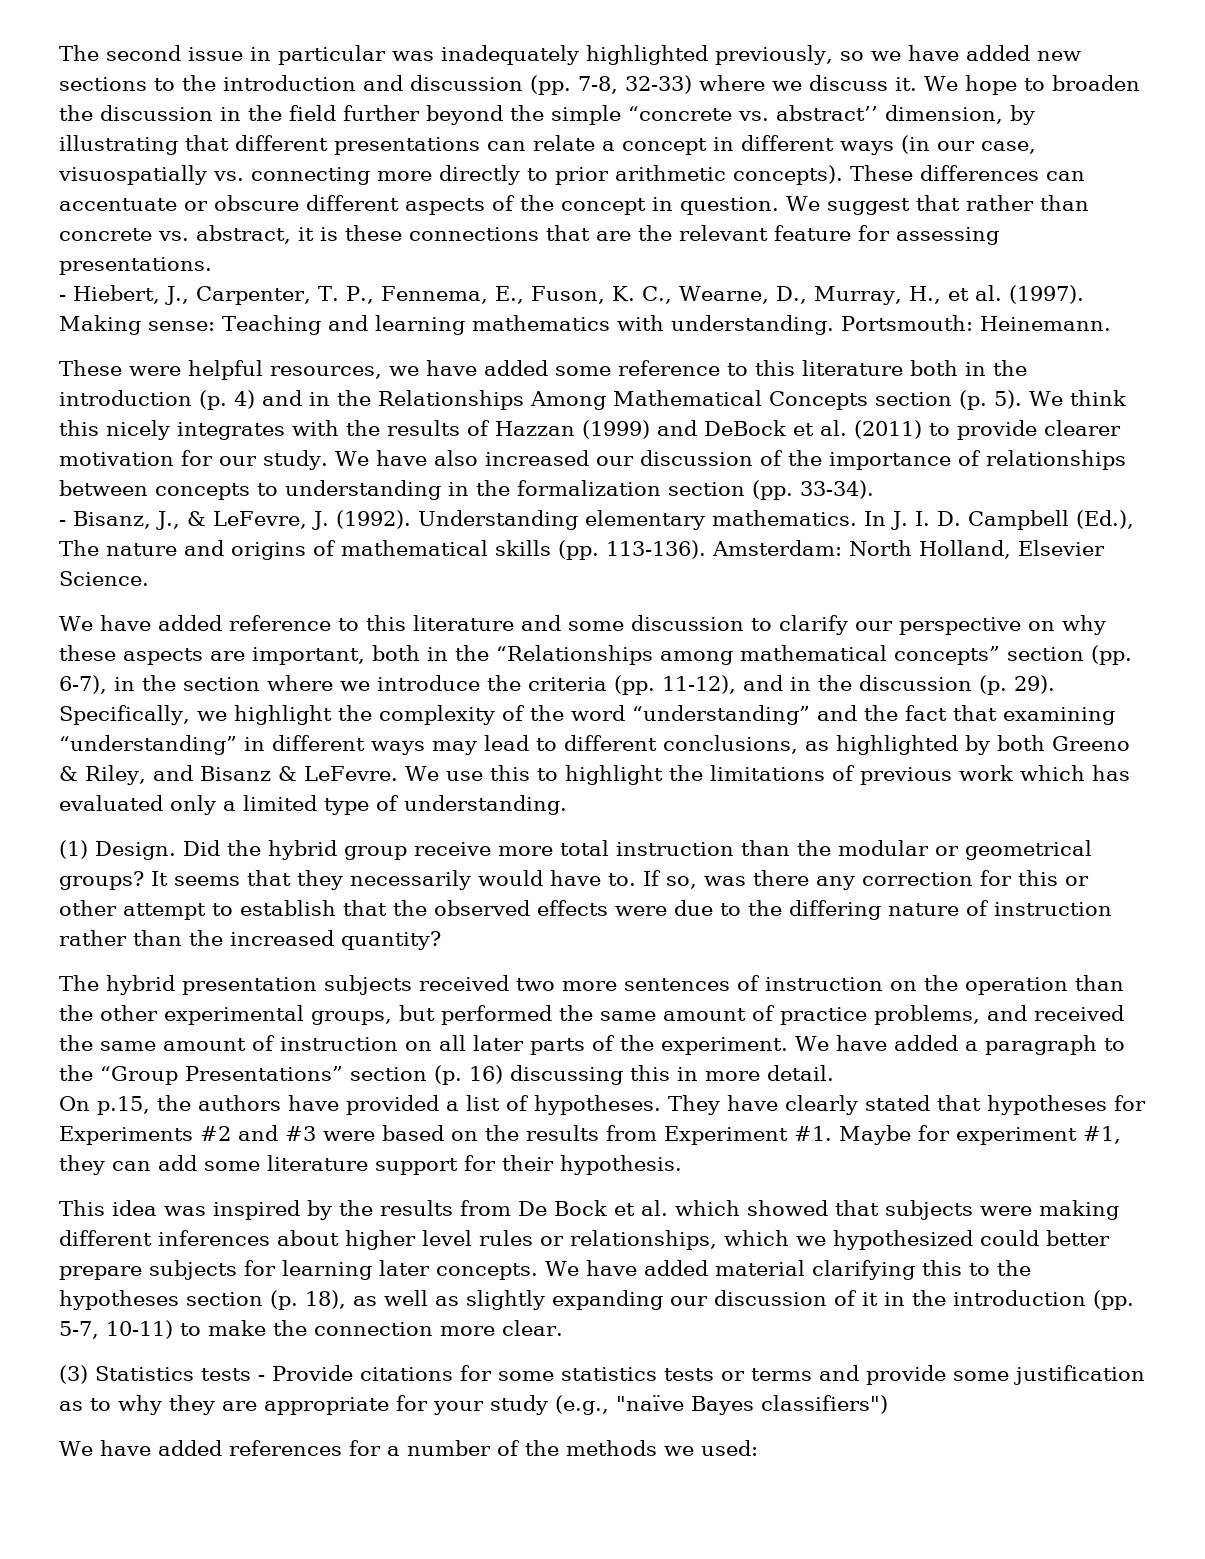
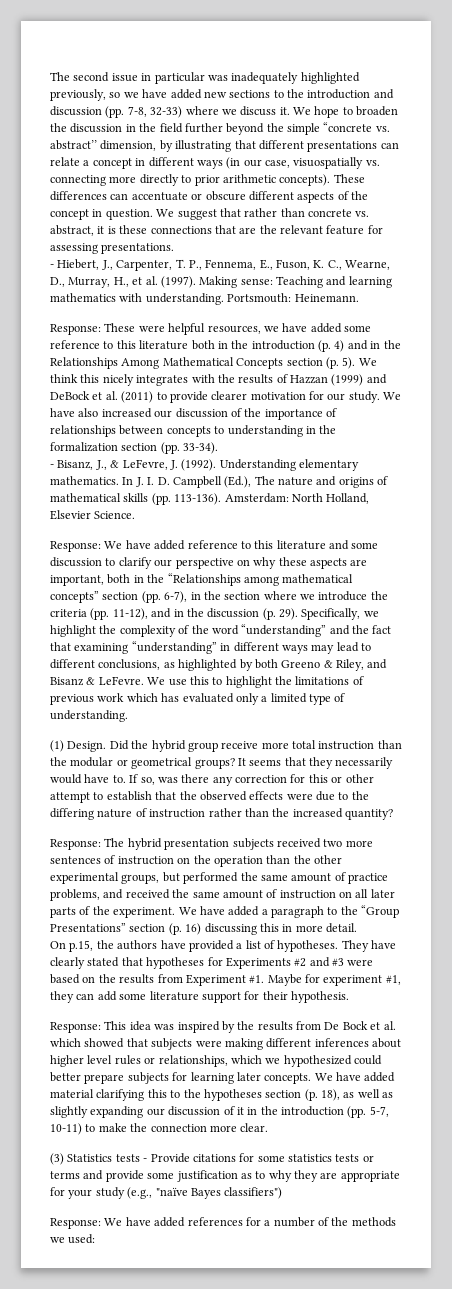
- These were helpful resources, we have added some reference to this literature both in the introduction (p. 4) and in the Relationships Among Mathematical Concepts section (p. 5).
+ Response: These were helpful resources, we have added some reference to this literature both in the introduction (p. 4) and in the Relationships Among Mathematical Concepts section (p. 5).
- We have added reference to this literature and some discussion to clarify our perspective on why these aspects are important, both in the “Relationships among mathematical concepts” section (pp. 6-7), in the section where we introduce the criteria (pp. 11-12), and in the discussion (p. 29).
+ Response: We have added reference to this literature and some discussion to clarify our perspective on why these aspects are important, both in the “Relationships among mathematical concepts” section (pp. 6-7), in the section where we introduce the criteria (pp. 11-12), and in the discussion (p. 29).
- The hybrid presentation subjects received two more sentences of instruction on the operation than the other experimental groups, but performed the same amount of practice problems, and received the same amount of instruction on all later parts of the experiment.
+ Response: The hybrid presentation subjects received two more sentences of instruction on the operation than the other experimental groups, but performed the same amount of practice problems, and received the same amount of instruction on all later parts of the experiment.
- This idea was inspired by the results from De Bock et al. which showed that subjects were making different inferences about higher level rules or relationships, which we hypothesized could better prepare subjects for learning later concepts.
+ Response: This idea was inspired by the results from De Bock et al. which showed that subjects were making different inferences about higher level rules or relationships, which we hypothesized could better prepare subjects for learning later concepts.
- We have added references for a number of the methods we used:
+ Response: We have added references for a number of the methods we used:

